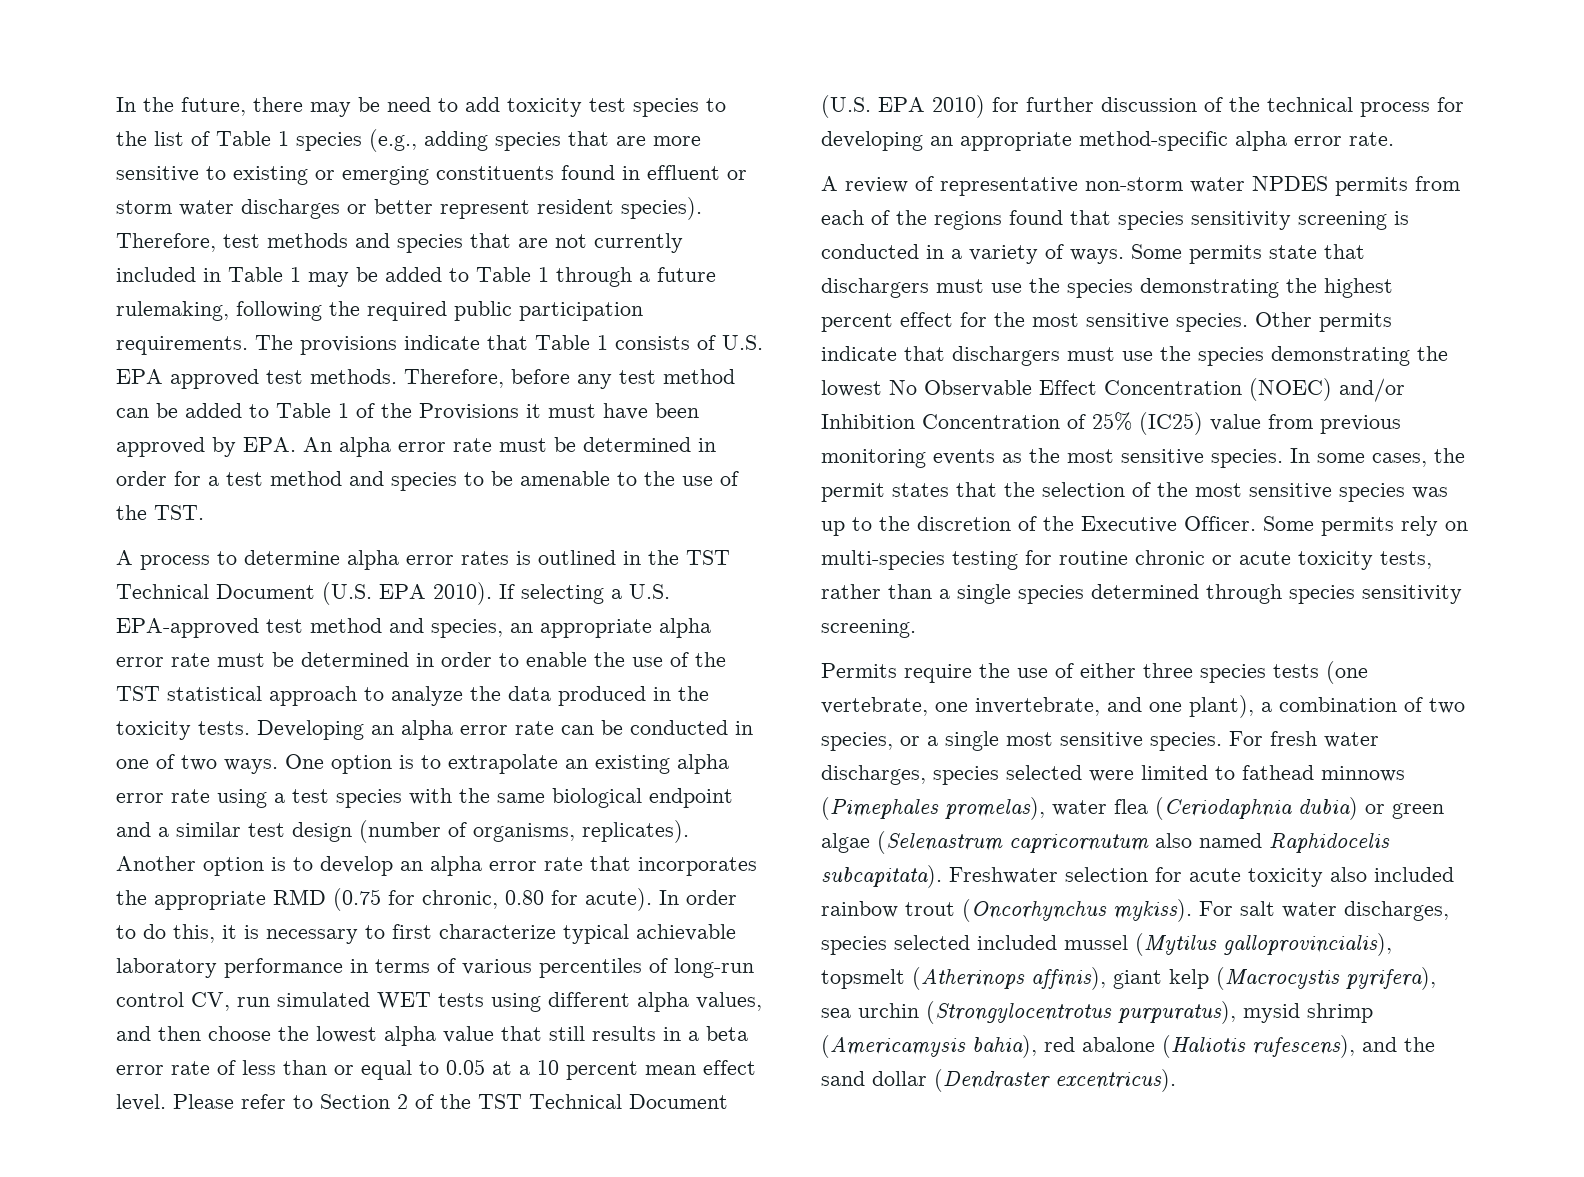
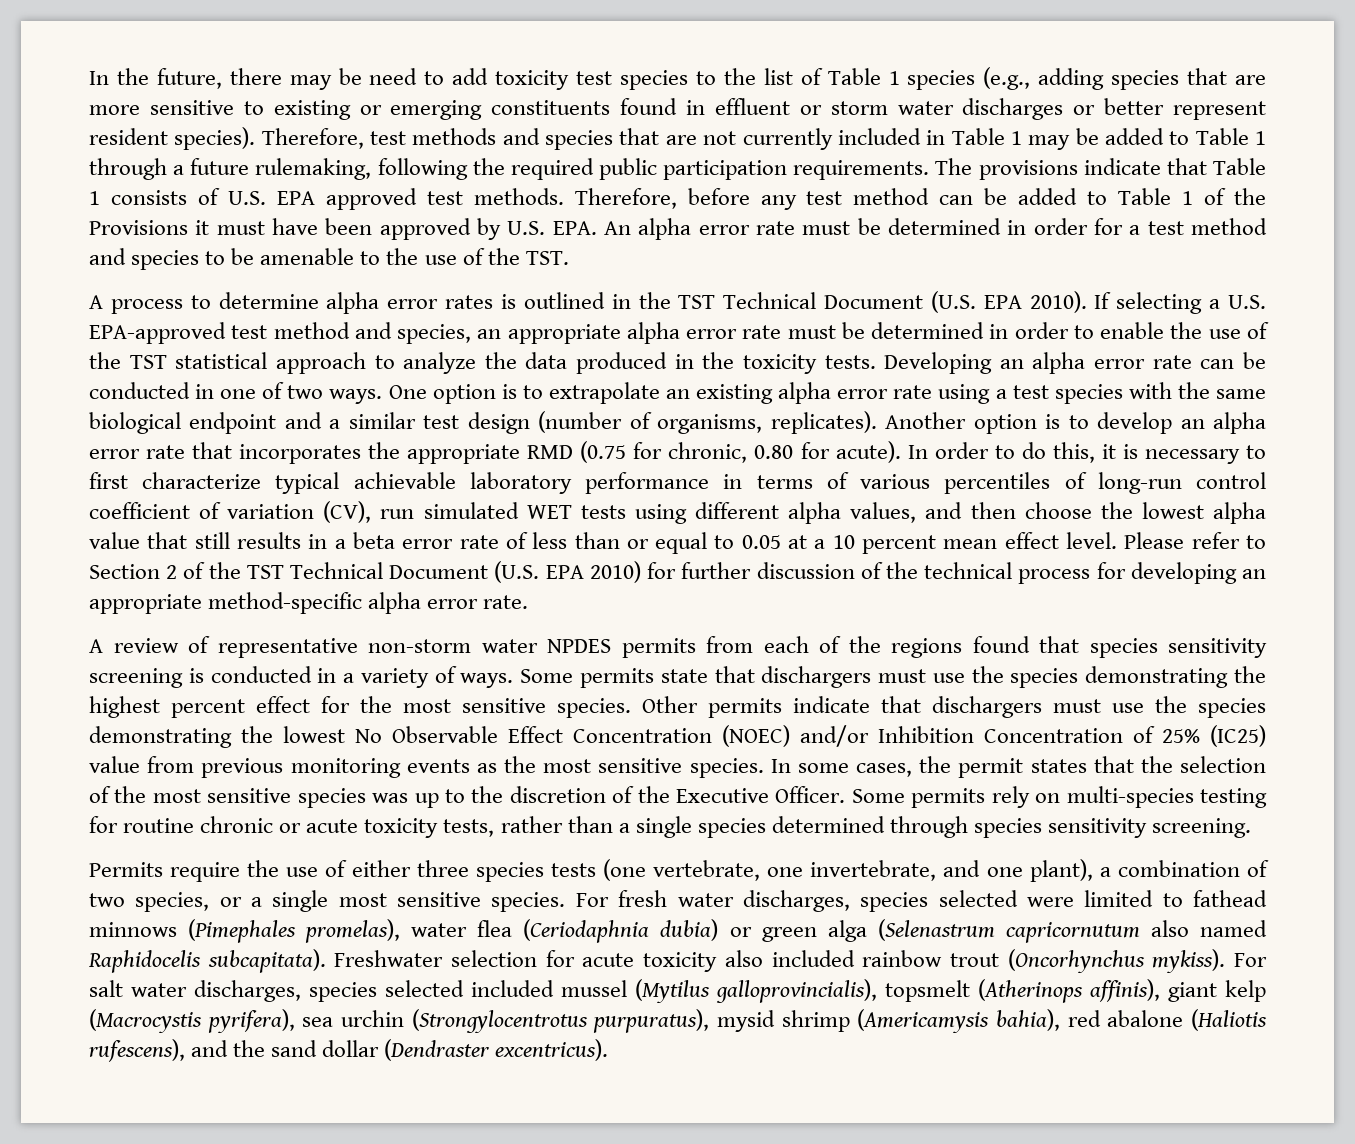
- Therefore, before any test method can be added to Table 1 of the Provisions it must have been approved by EPA. An alpha error rate must be determined in order for a test method and species to be amenable to the use of the TST.
+ Therefore, before any test method can be added to Table 1 of the Provisions it must have been approved by U.S. EPA. An alpha error rate must be determined in order for a test method and species to be amenable to the use of the TST.
- In order to do this, it is necessary to first characterize typical achievable laboratory performance in terms of various percentiles of long-run control CV, run simulated WET tests using different alpha values, and then choose the lowest alpha value that still results in a beta error rate of less than or equal to 0.05 at a 10 percent mean effect level.
+ In order to do this, it is necessary to first characterize typical achievable laboratory performance in terms of various percentiles of long-run control coefficient of variation (CV), run simulated WET tests using different alpha values, and then choose the lowest alpha value that still results in a beta error rate of less than or equal to 0.05 at a 10 percent mean effect level.
- For fresh water discharges, species selected were limited to fathead minnows (Pimephales promelas), water flea (Ceriodaphnia dubia) or green algae (Selenastrum capricornutum also named Raphidocelis subcapitata).
+ For fresh water discharges, species selected were limited to fathead minnows (Pimephales promelas), water flea (Ceriodaphnia dubia) or green alga (Selenastrum capricornutum also named Raphidocelis subcapitata).

